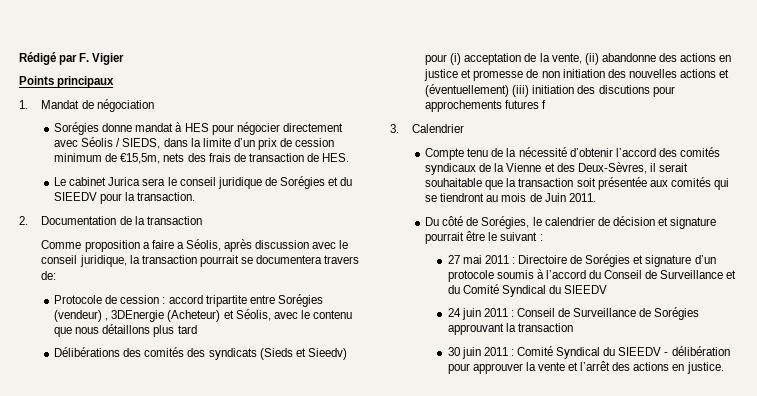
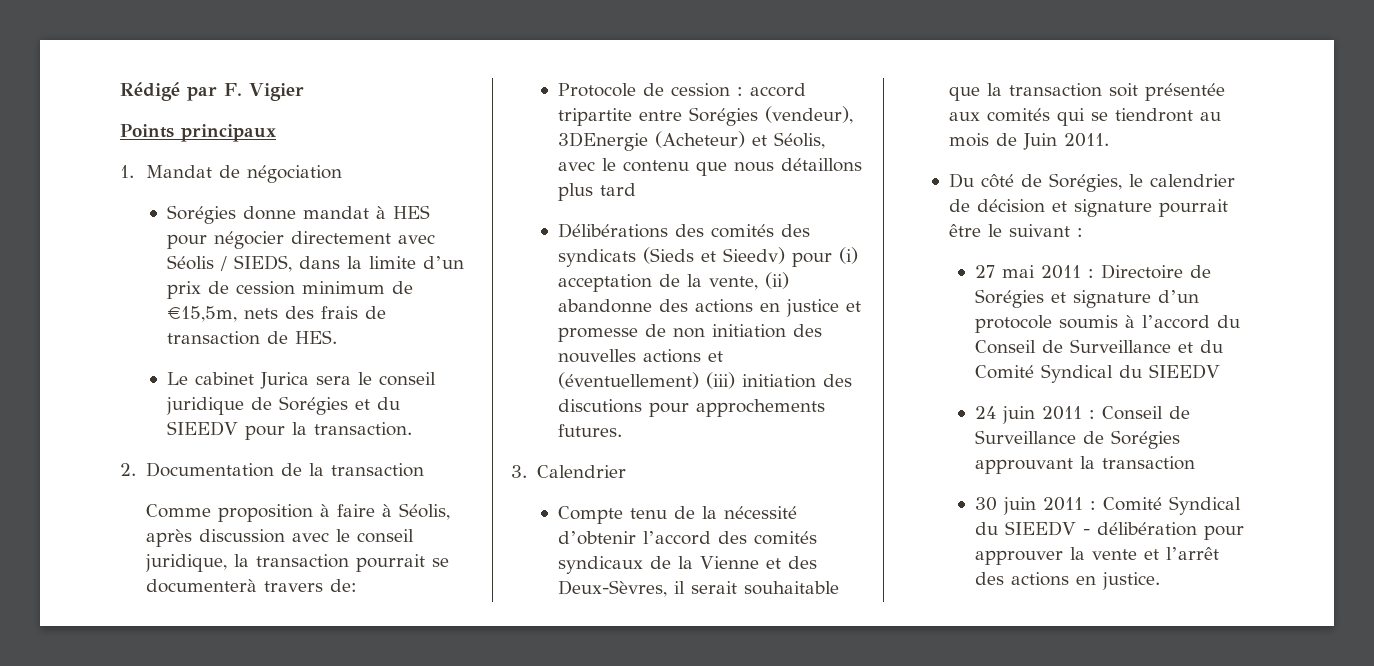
- Comme proposition a faire a Séolis, après discussion avec le conseil juridique, la transaction pourrait se documentera travers de:
+ Comme proposition à faire à Séolis, après discussion avec le conseil juridique, la transaction pourrait se documenterà travers de:
- Protocole de cession : accord tripartite entre Sorégies (vendeur) , 3DEnergie (Acheteur) et Séolis, avec le contenu que nous détaillons plus tard
+ Protocole de cession : accord tripartite entre Sorégies (vendeur), 3DEnergie (Acheteur) et Séolis, avec le contenu que nous détaillons plus tard
- Délibérations des comités des syndicats (Sieds et Sieedv) pour (i) acceptation de la vente, (ii) abandonne des actions en justice et promesse de non initiation des nouvelles actions et (éventuellement) (iii) initiation des discutions pour approchements futures f
+ Délibérations des comités des syndicats (Sieds et Sieedv) pour (i) acceptation de la vente, (ii) abandonne des actions en justice et promesse de non initiation des nouvelles actions et (éventuellement) (iii) initiation des discutions pour approchements futures.

